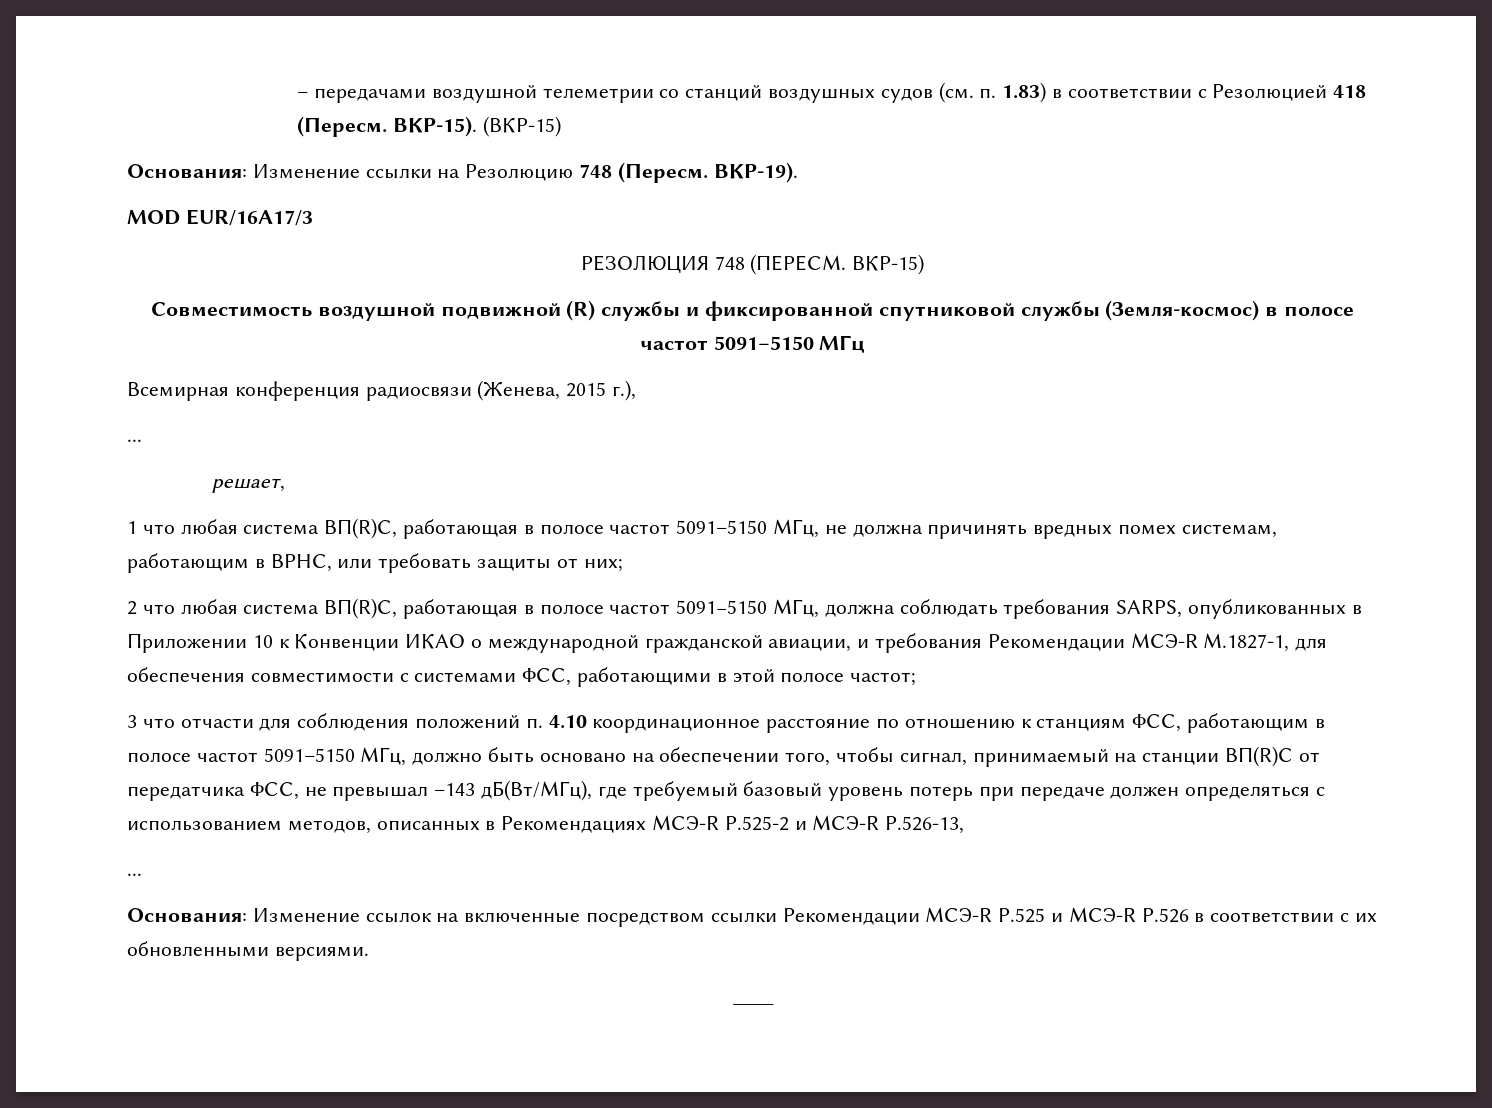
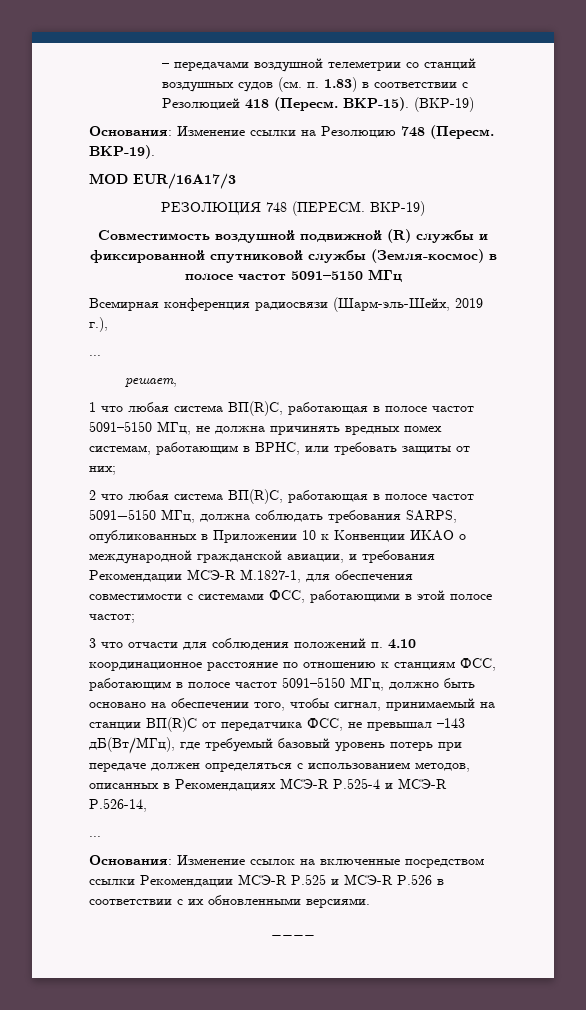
- (ВКР-15)
+ (ВКР-19)
- ВКР-15)
+ ВКР-19)
- Всемирная конференция радиосвязи (Женева, 2015 г.),
+ Всемирная конференция радиосвязи (Шарм-эль-Шейх, 2019 г.),
- 3 что отчасти для соблюдения положений п. 4.10 координационное расстояние по отношению к станциям ФСС, работающим в полосе частот 5091–5150 МГц, должно быть основано на обеспечении того, чтобы сигнал, принимаемый на станции ВП(R)С от передатчика ФСС, не превышал –143 дБ(Вт/МГц), где требуемый базовый уровень потерь при передаче должен определяться с использованием методов, описанных в Рекомендациях МСЭ-R P.525-2 и МСЭ-R P.526-13,
+ 3 что отчасти для соблюдения положений п. 4.10 координационное расстояние по отношению к станциям ФСС, работающим в полосе частот 5091–5150 МГц, должно быть основано на обеспечении того, чтобы сигнал, принимаемый на станции ВП(R)С от передатчика ФСС, не превышал –143 дБ(Вт/МГц), где требуемый базовый уровень потерь при передаче должен определяться с использованием методов, описанных в Рекомендациях МСЭ-R P.525-4 и МСЭ-R P.526-14,

